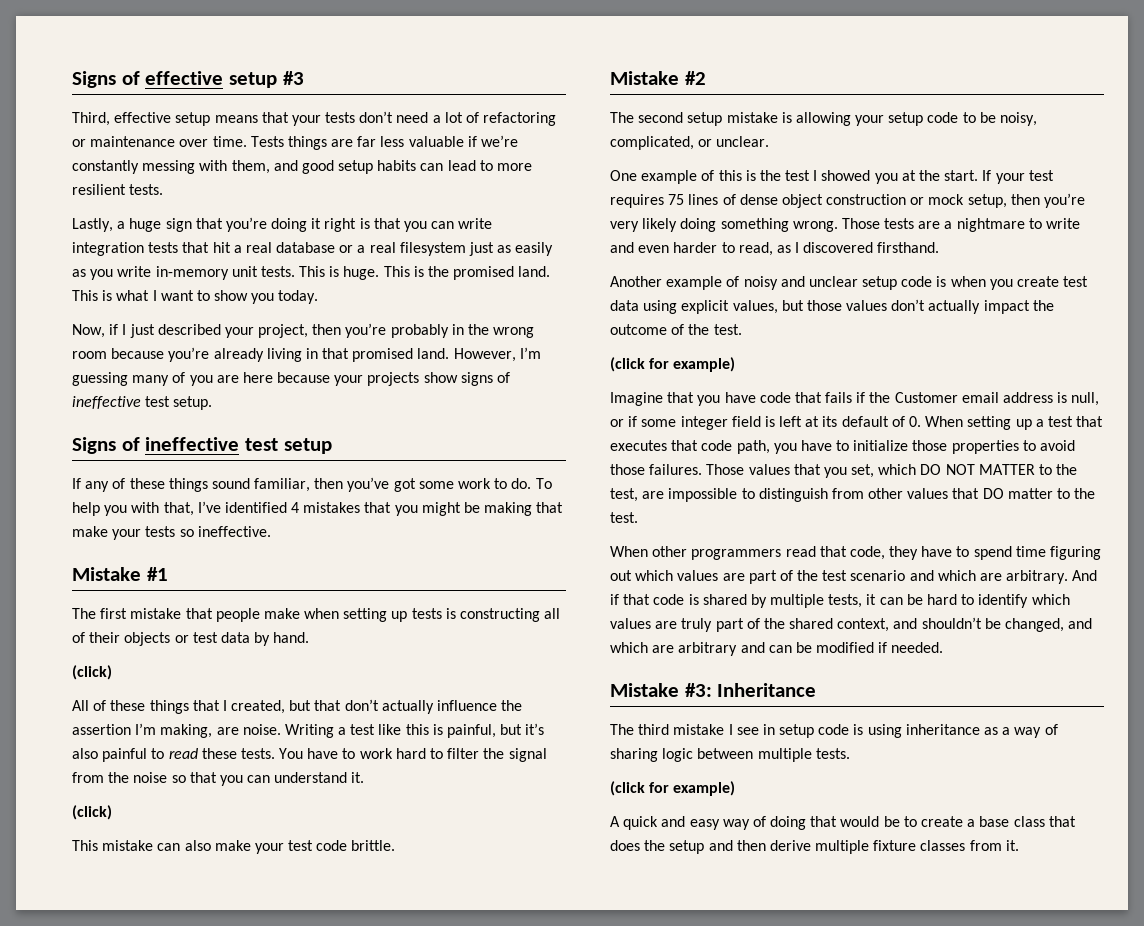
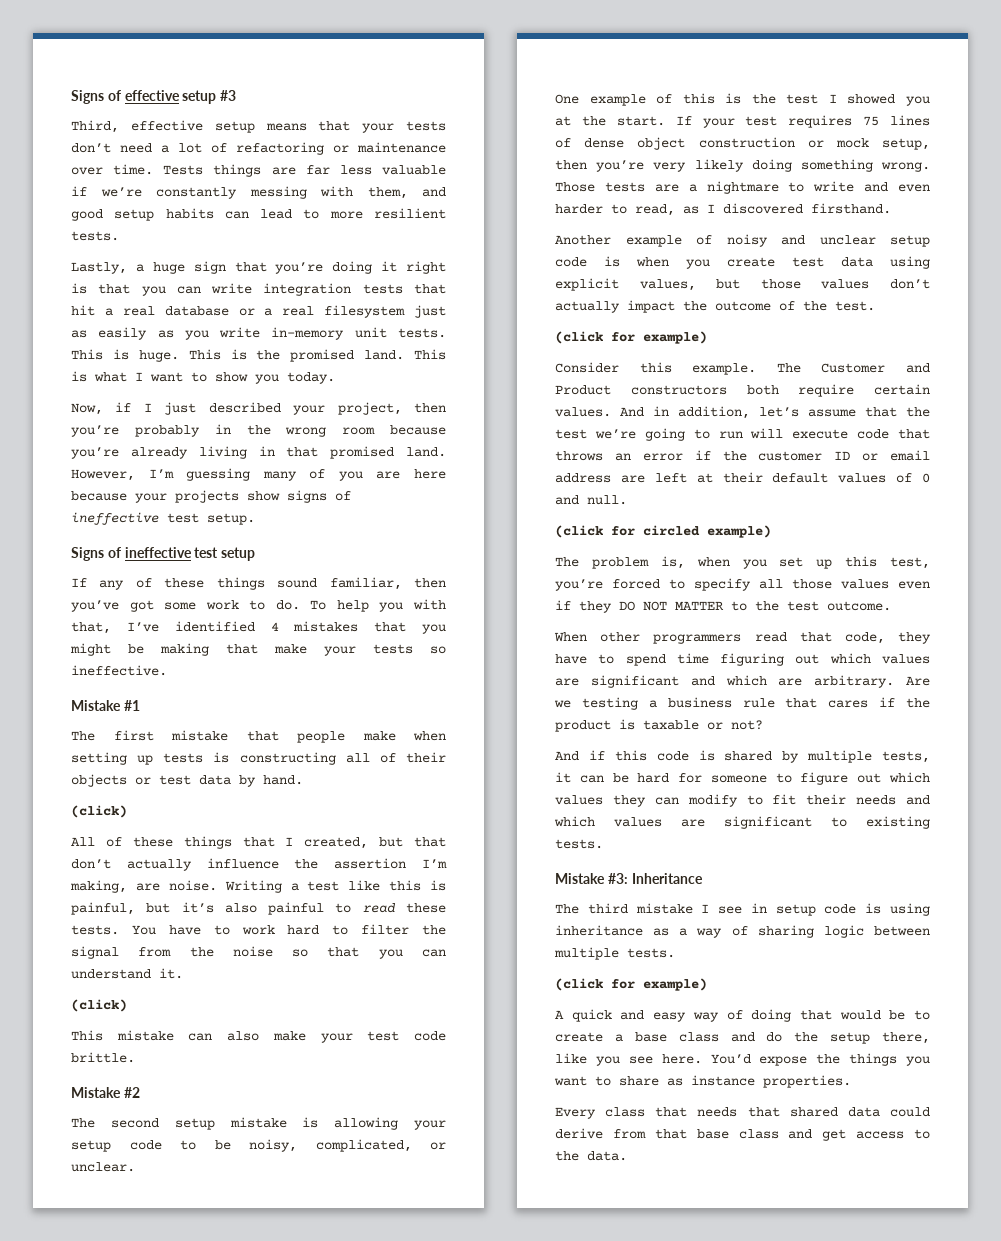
- Imagine that you have code that fails if the Customer email address is null, or if some integer field is left at its default of 0. When setting up a test that executes that code path, you have to initialize those properties to avoid those failures. Those values that you set, which DO NOT MATTER to the test, are impossible to distinguish from other values that DO matter to the test.
+ Consider this example. The Customer and Product constructors both require certain values. And in addition, let’s assume that the test we’re going to run will execute code that throws an error if the customer ID or email address are left at their default values of 0 and null.
+ (click for circled example)
+ The problem is, when you set up this test, you’re forced to specify all those values even if they DO NOT MATTER to the test outcome.
- When other programmers read that code, they have to spend time figuring out which values are part of the test scenario and which are arbitrary. And if that code is shared by multiple tests, it can be hard to identify which values are truly part of the shared context, and shouldn’t be changed, and which are arbitrary and can be modified if needed.
+ When other programmers read that code, they have to spend time figuring out which values are significant and which are arbitrary. Are we testing a business rule that cares if the product is taxable or not?
+ And if this code is shared by multiple tests, it can be hard for someone to figure out which values they can modify to fit their needs and which values are significant to existing tests.
- A quick and easy way of doing that would be to create a base class that does the setup and then derive multiple fixture classes from it.
+ A quick and easy way of doing that would be to create a base class and do the setup there, like you see here. You’d expose the things you want to share as instance properties.
+ Every class that needs that shared data could derive from that base class and get access to the data.

